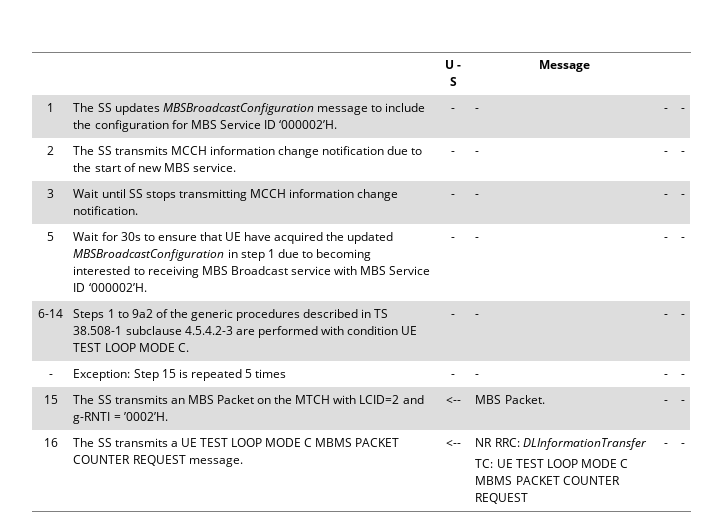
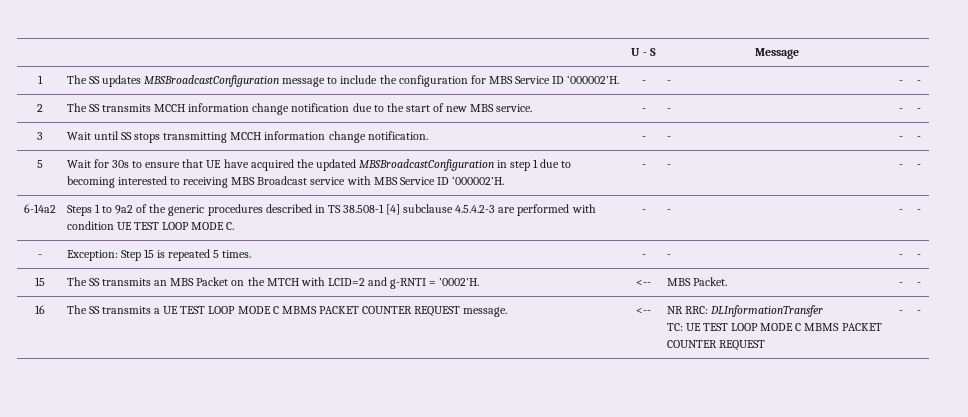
- 6-14 | Steps 1 to 9a2 of the generic procedures described in TS 38.508-1 subclause 4.5.4.2-3 are performed with condition UE TEST LOOP MODE C. | - | - | - | -
+ 6-14a2 | Steps 1 to 9a2 of the generic procedures described in TS 38.508-1 [4] subclause 4.5.4.2-3 are performed with condition UE TEST LOOP MODE C. | - | - | - | -
- - | Exception: Step 15 is repeated 5 times | - | - | - | -
+ - | Exception: Step 15 is repeated 5 times. | - | - | - | -

